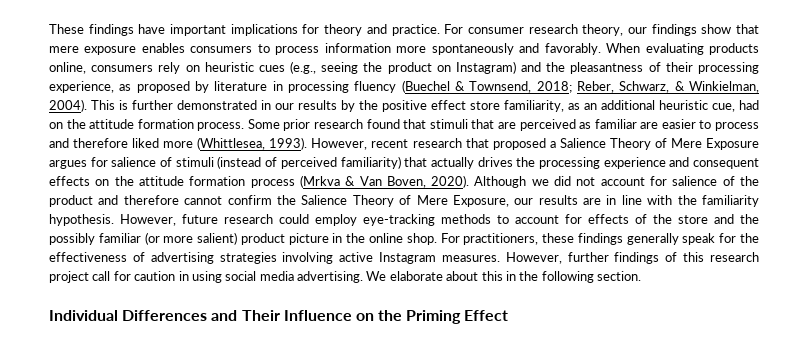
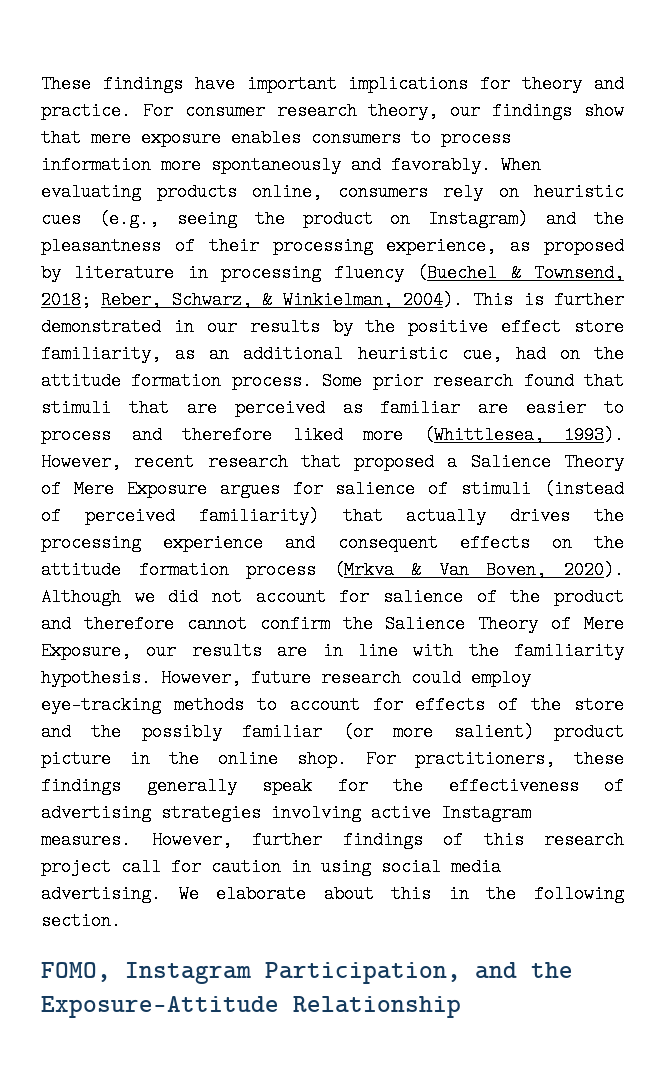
- Individual Differences and Their Influence on the Priming Effect
+ FOMO, Instagram Participation, and the Exposure-Attitude Relationship

